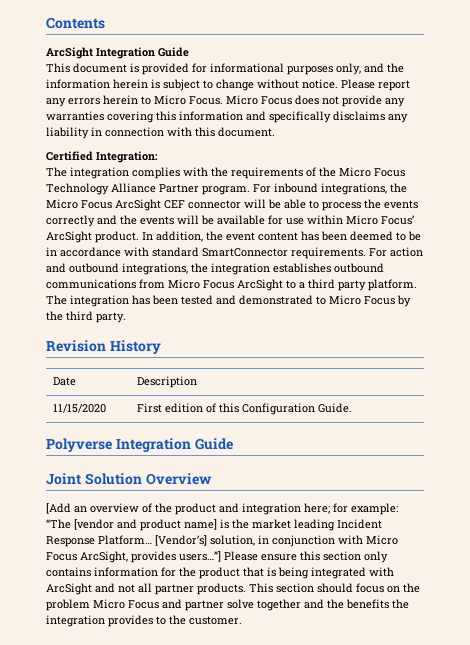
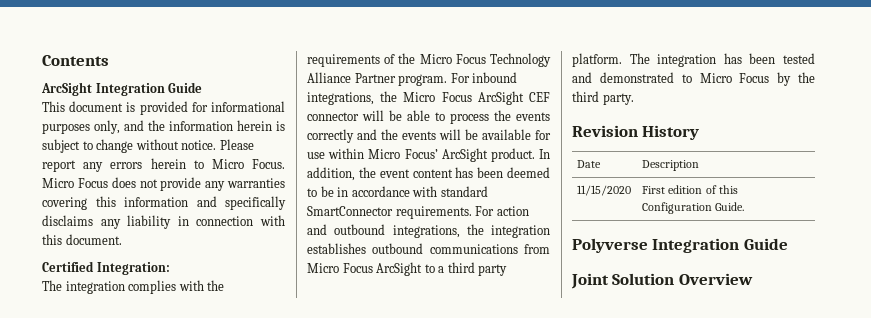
- [Add an overview of the product and integration here; for example: “The [vendor and product name] is the market leading Incident Response Platform… [Vendor’s] solution, in conjunction with Micro Focus ArcSight, provides users…”] Please ensure this section only contains information for the product that is being integrated with ArcSight and not all partner products. This section should focus on the problem Micro Focus and partner solve together and the benefits the integration provides to the customer.

